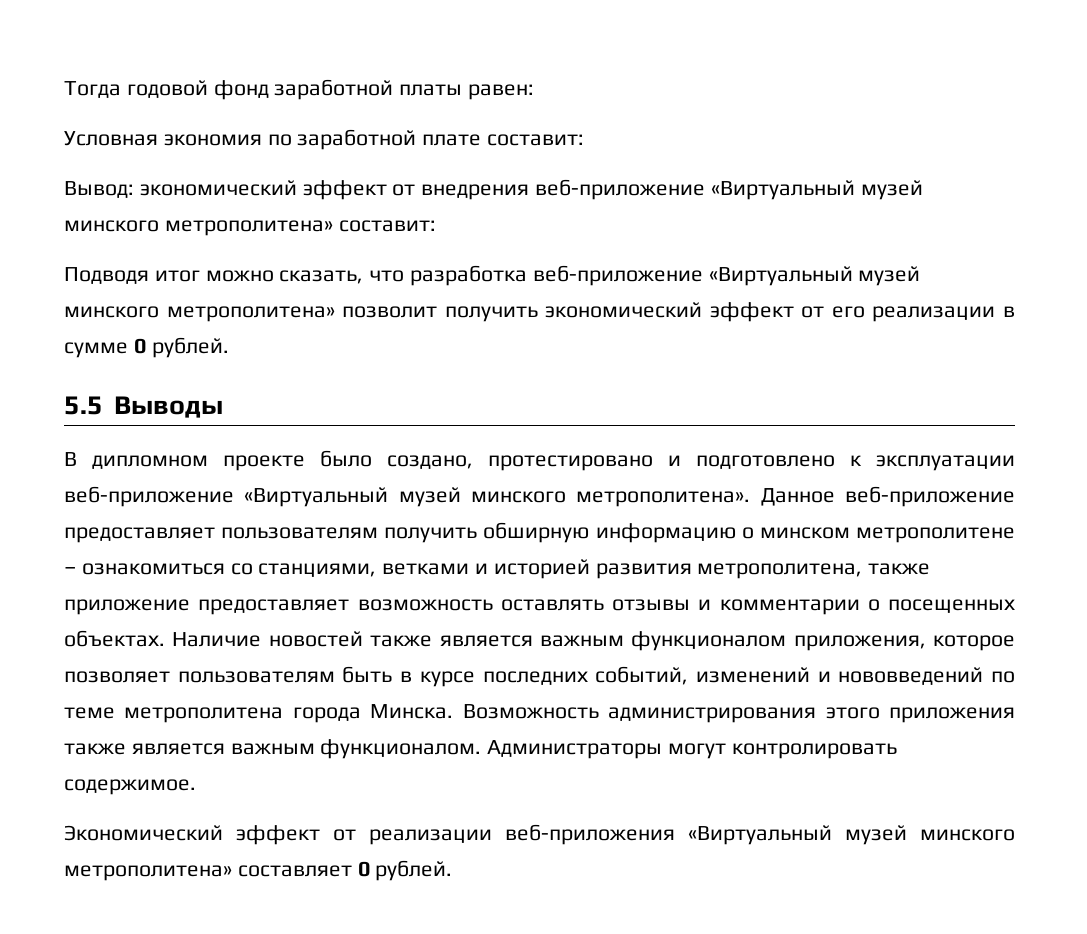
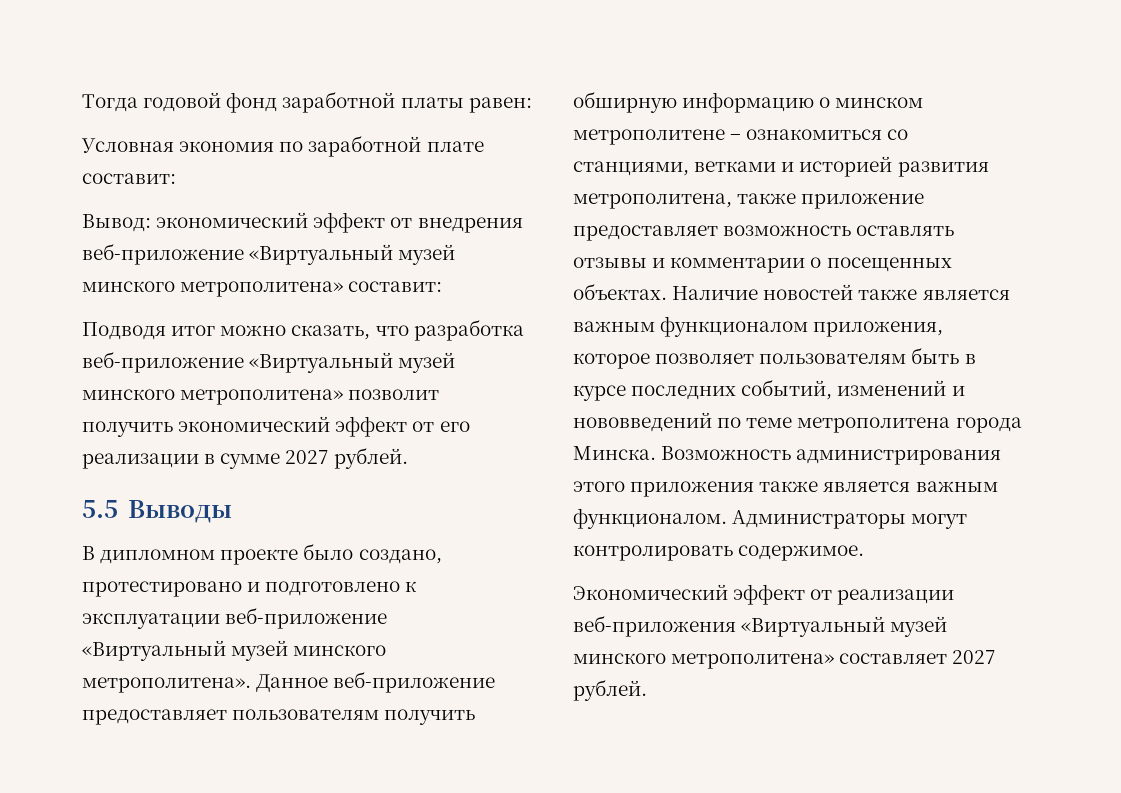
- Подводя итог можно сказать, что разработка веб-приложение «Виртуальный музей минского метрополитена» позволит получить экономический эффект от его реализации в сумме 0 рублей.
+ Подводя итог можно сказать, что разработка веб-приложение «Виртуальный музей минского метрополитена» позволит получить экономический эффект от его реализации в сумме 2027 рублей.
- Экономический эффект от реализации веб-приложения «Виртуальный музей минского метрополитена» составляет 0 рублей.
+ Экономический эффект от реализации веб-приложения «Виртуальный музей минского метрополитена» составляет 2027 рублей.

